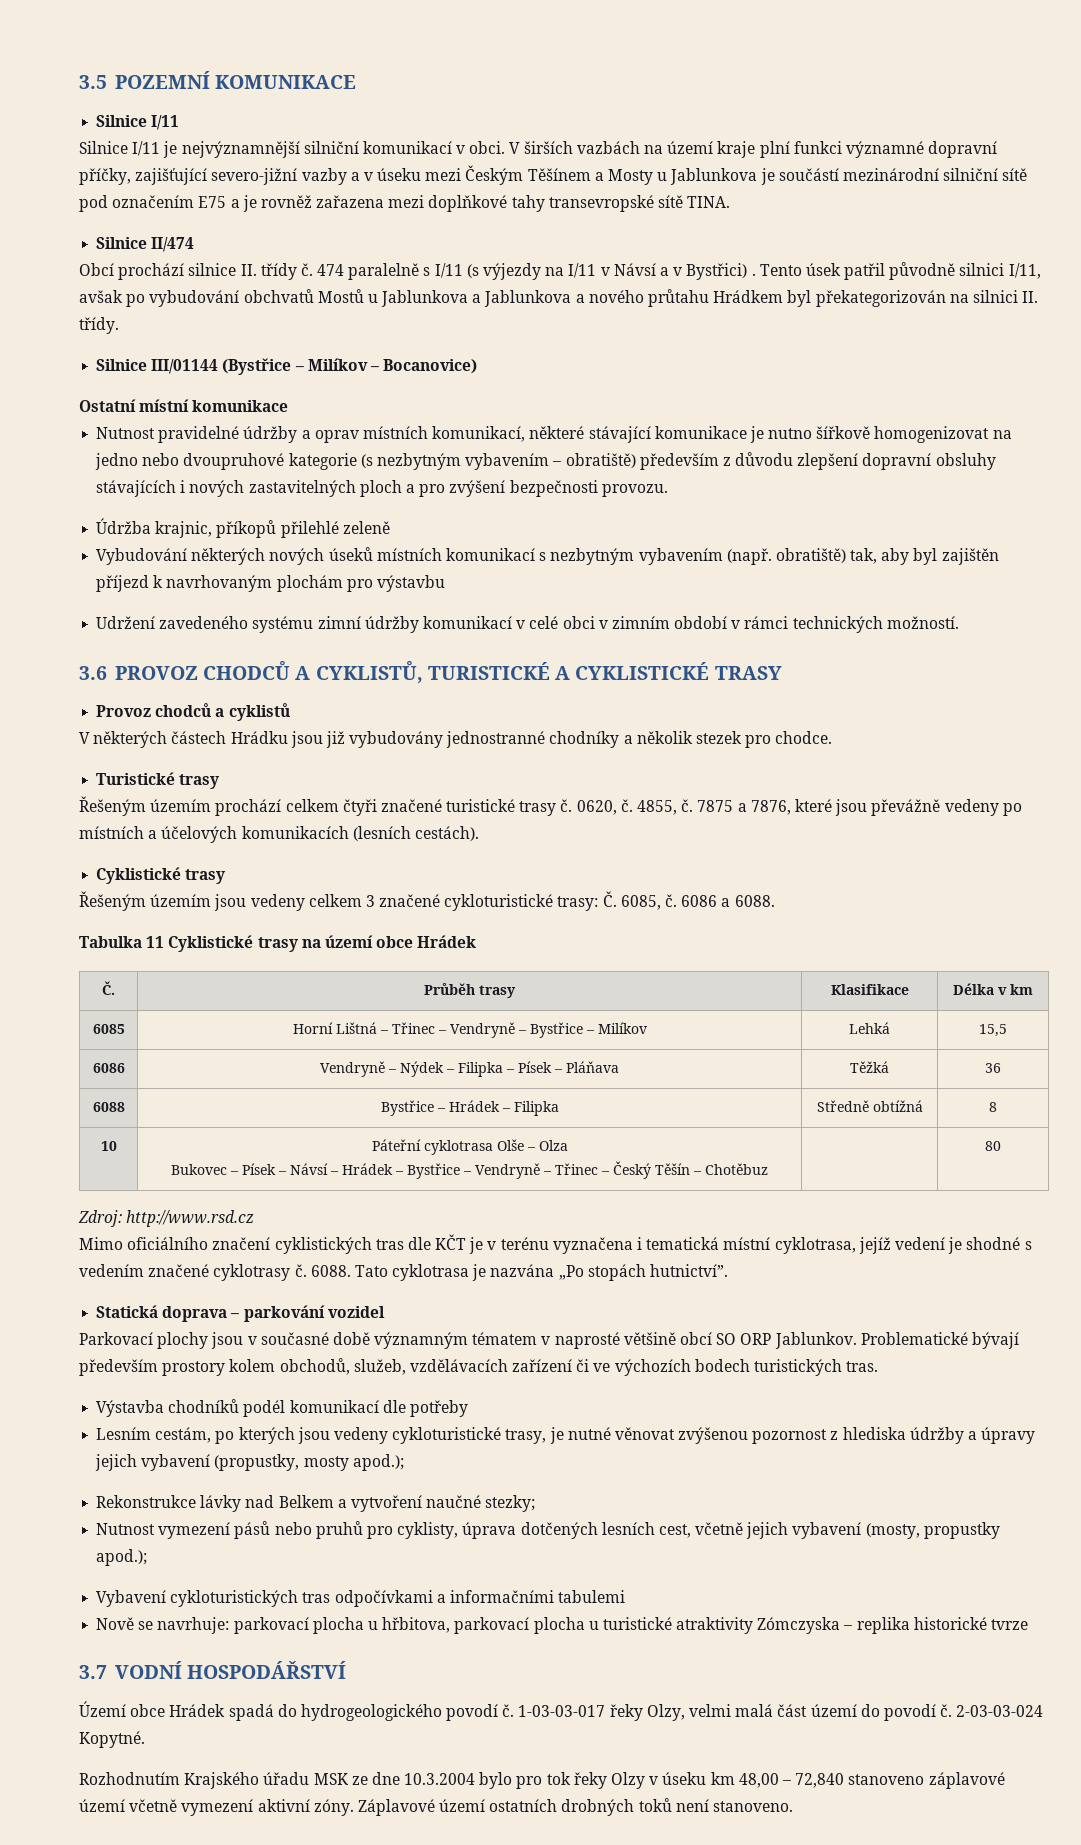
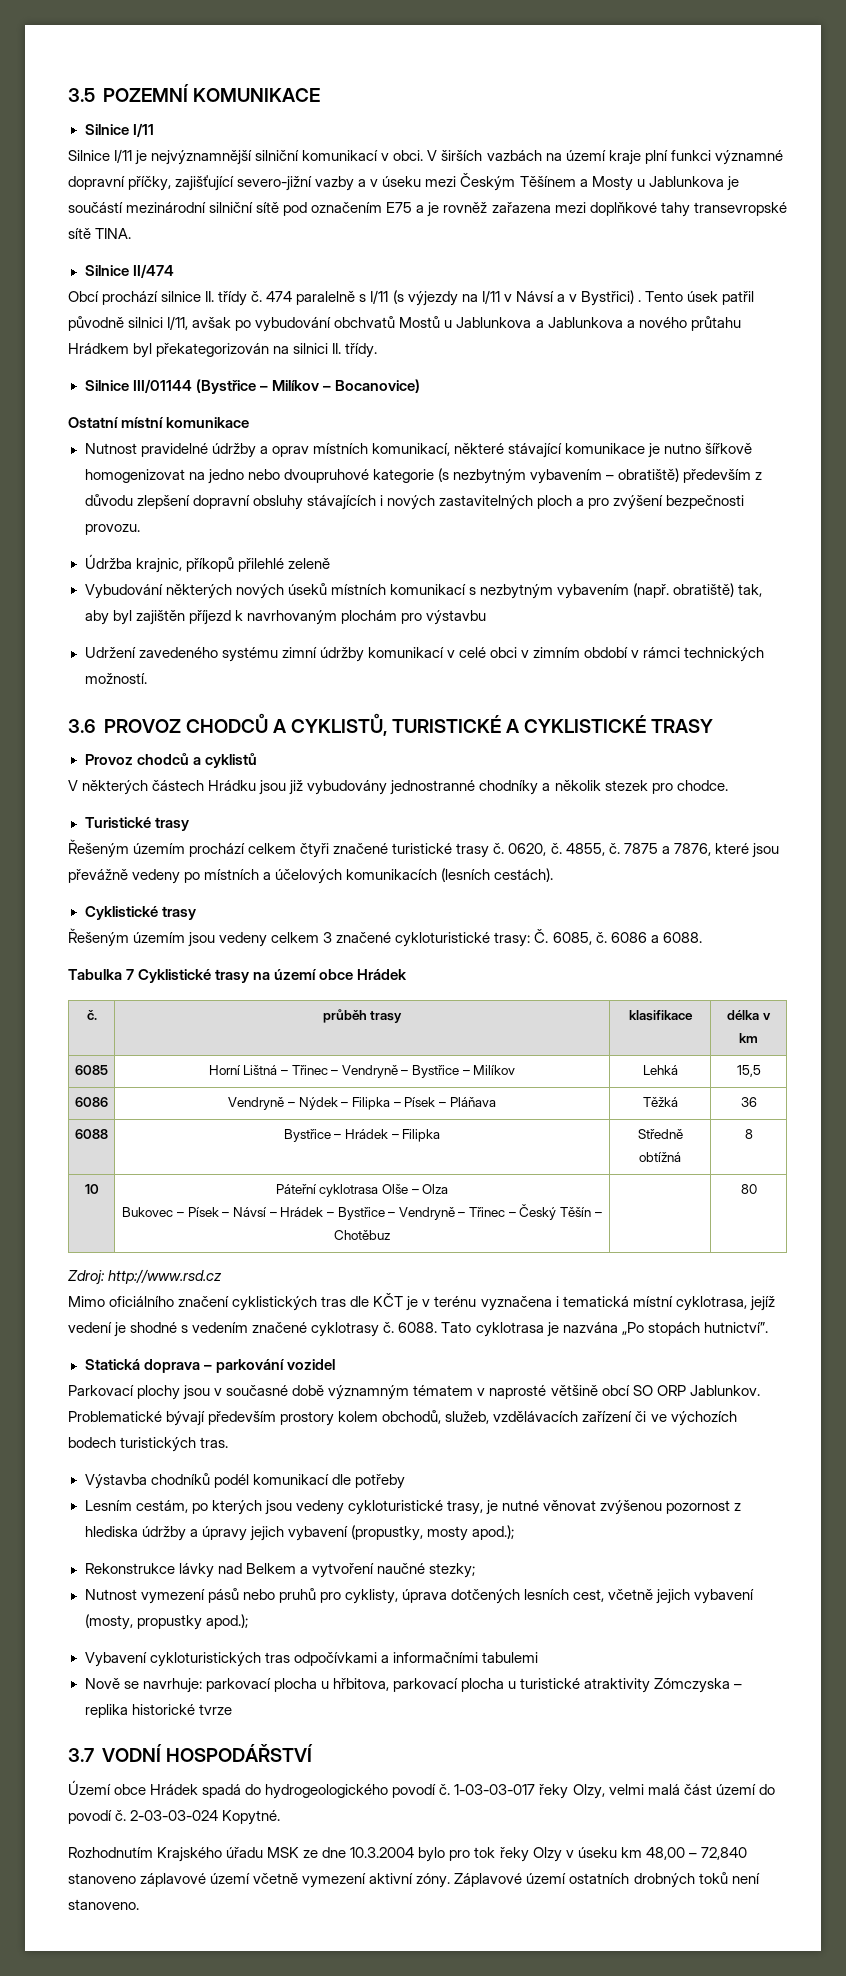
- Tabulka 11 Cyklistické trasy na území obce Hrádek
+ Tabulka 7 Cyklistické trasy na území obce Hrádek
- Č. | Průběh trasy | Klasifikace | Délka v km
+ č. | průběh trasy | klasifikace | délka v km

